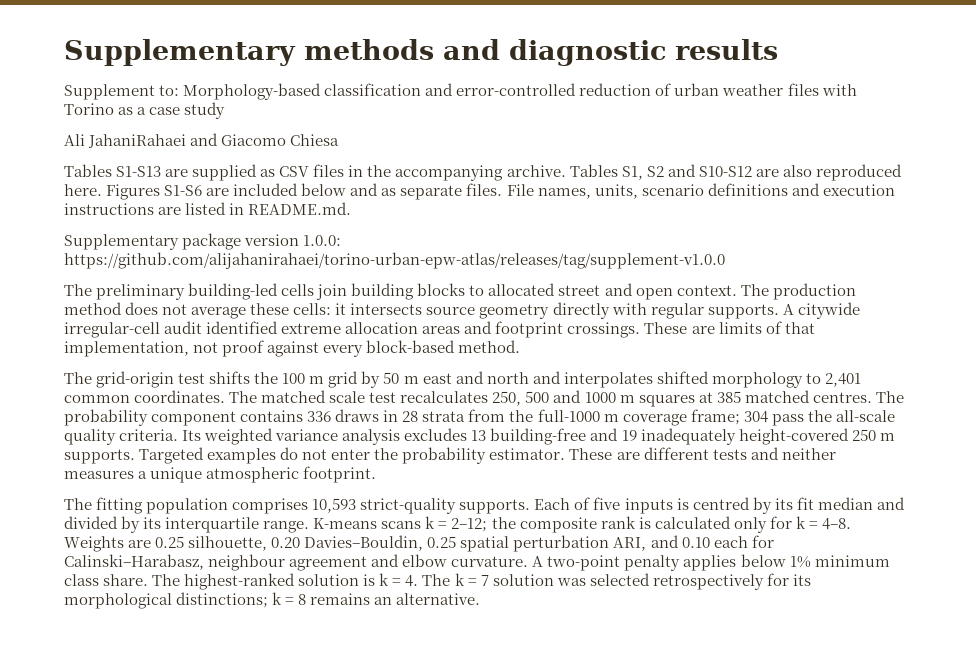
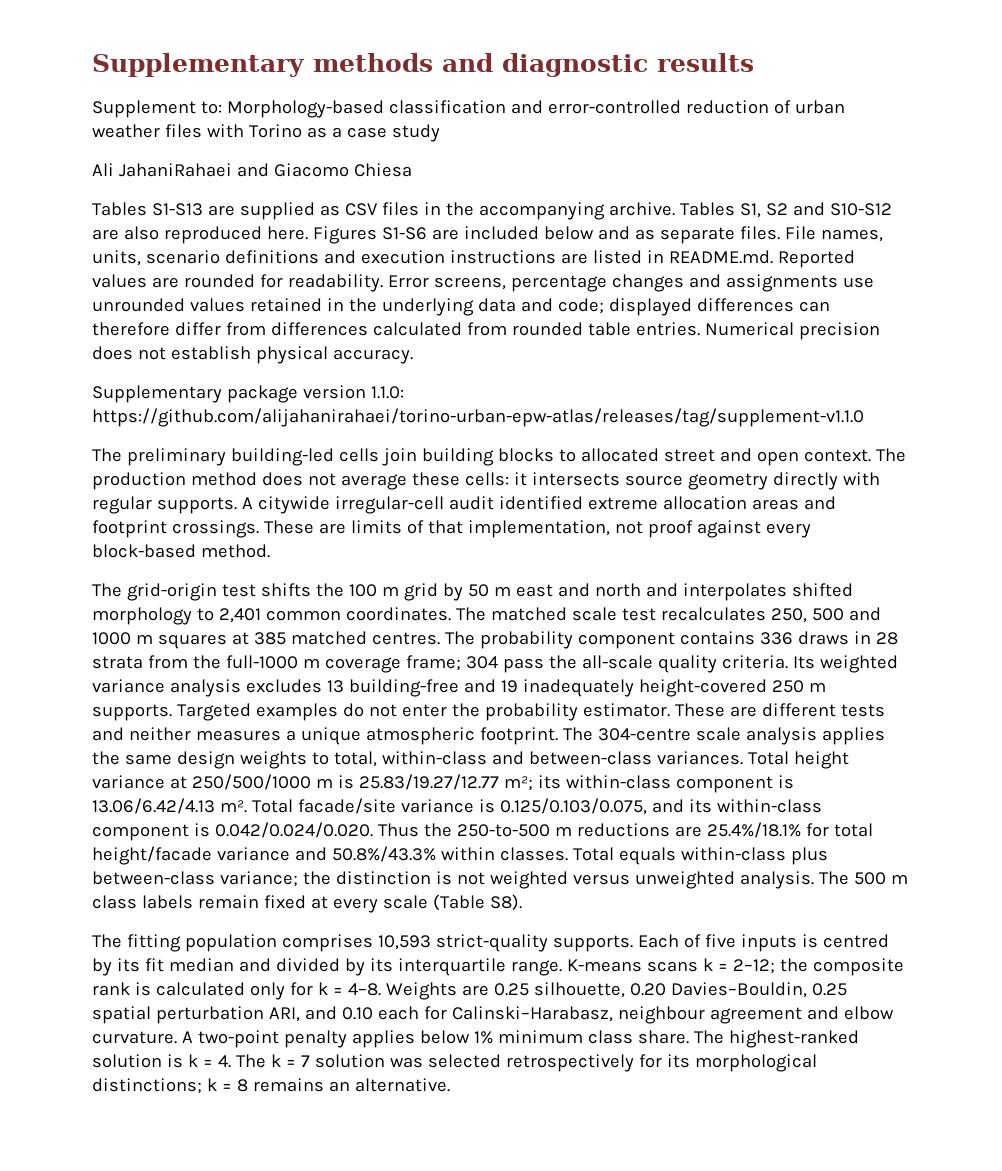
- File names, units, scenario definitions and execution instructions are listed in README.md.
+ File names, units, scenario definitions and execution instructions are listed in README.md. Reported values are rounded for readability. Error screens, percentage changes and assignments use unrounded values retained in the underlying data and code; displayed differences can therefore differ from differences calculated from rounded table entries. Numerical precision does not establish physical accuracy.
- Supplementary package version 1.0.0: https://github.com/alijahanirahaei/torino-urban-epw-atlas/releases/tag/supplement-v1.0.0
+ Supplementary package version 1.1.0: https://github.com/alijahanirahaei/torino-urban-epw-atlas/releases/tag/supplement-v1.1.0
+ The 304-centre scale analysis applies the same design weights to total, within-class and between-class variances. Total height variance at 250/500/1000 m is 25.83/19.27/12.77 m²; its within-class component is 13.06/6.42/4.13 m². Total facade/site variance is 0.125/0.103/0.075, and its within-class component is 0.042/0.024/0.020. Thus the 250-to-500 m reductions are 25.4%/18.1% for total height/facade variance and 50.8%/43.3% within classes. Total equals within-class plus between-class variance; the distinction is not weighted versus unweighted analysis. The 500 m class labels remain fixed at every scale (Table S8).

